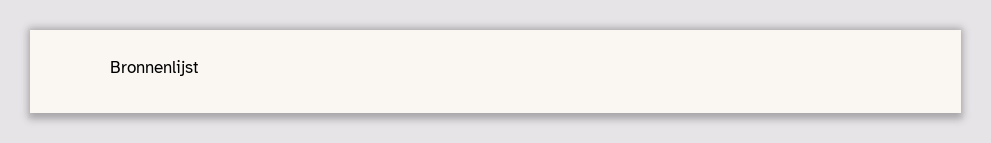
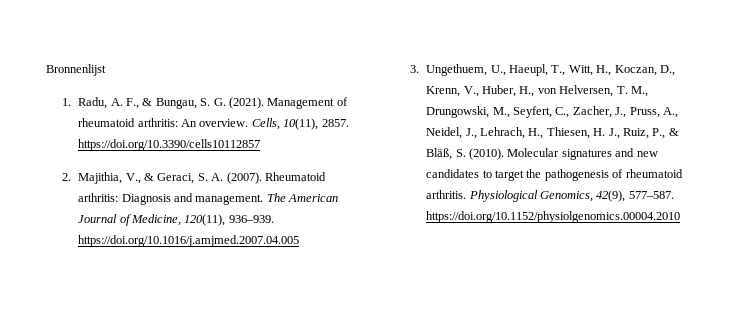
+ 1. Radu, A. F., & Bungau, S. G. (2021). Management of rheumatoid arthritis: An overview. Cells, 10(11), 2857. https://doi.org/10.3390/cells10112857
+ 2. Majithia, V., & Geraci, S. A. (2007). Rheumatoid arthritis: Diagnosis and management. The American Journal of Medicine, 120(11), 936–939. https://doi.org/10.1016/j.amjmed.2007.04.005
+ 3. Ungethuem, U., Haeupl, T., Witt, H., Koczan, D., Krenn, V., Huber, H., von Helversen, T. M., Drungowski, M., Seyfert, C., Zacher, J., Pruss, A., Neidel, J., Lehrach, H., Thiesen, H. J., Ruiz, P., & Bläß, S. (2010). Molecular signatures and new candidates to target the pathogenesis of rheumatoid arthritis. Physiological Genomics, 42(9), 577–587. https://doi.org/10.1152/physiolgenomics.00004.2010

